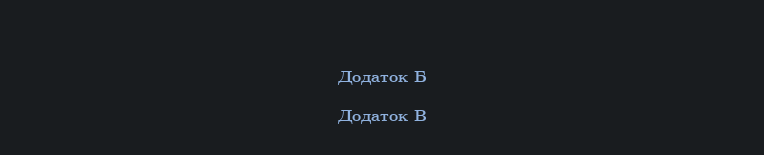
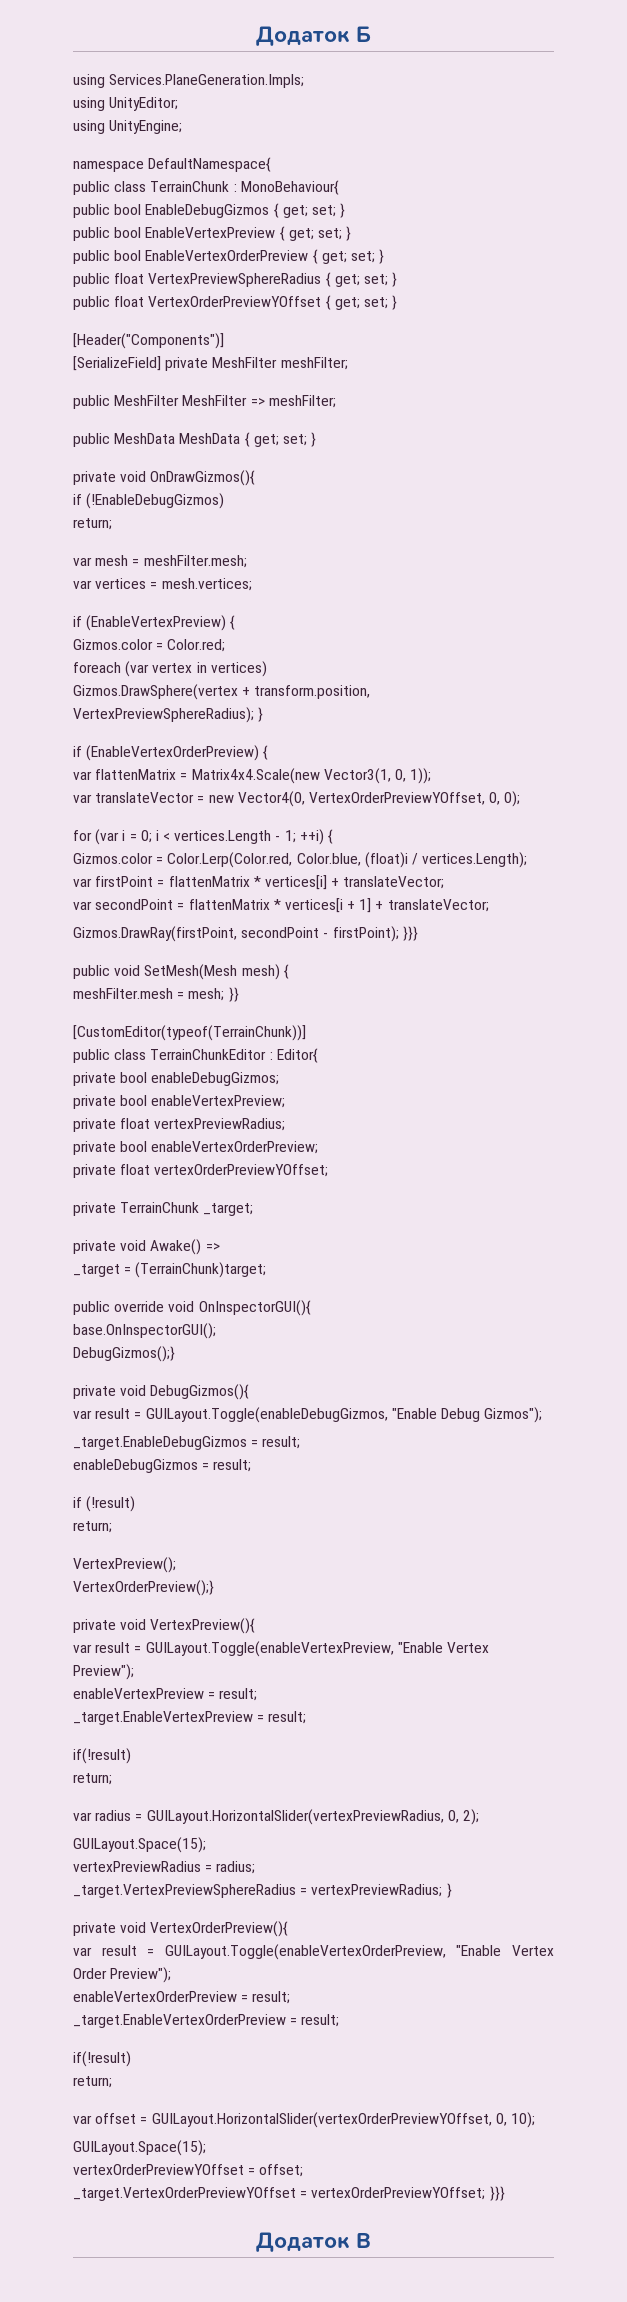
+ using Services.PlaneGeneration.Impls;
+ using UnityEditor;
+ using UnityEngine;
+ namespace DefaultNamespace{
+ public class TerrainChunk : MonoBehaviour{
+ public bool EnableDebugGizmos { get; set; }
+ public bool EnableVertexPreview { get; set; }
+ public bool EnableVertexOrderPreview { get; set; }
+ public float VertexPreviewSphereRadius { get; set; }
+ public float VertexOrderPreviewYOffset { get; set; }
+ [Header("Components")]
+ [SerializeField] private MeshFilter meshFilter;
+ public MeshFilter MeshFilter => meshFilter;
+ public MeshData MeshData { get; set; }
+ private void OnDrawGizmos(){
+ if (!EnableDebugGizmos)
+ return;
+ var mesh = meshFilter.mesh;
+ var vertices = mesh.vertices;
+ if (EnableVertexPreview) {
+ Gizmos.color = Color.red;
+ foreach (var vertex in vertices)
+ Gizmos.DrawSphere(vertex + transform.position, VertexPreviewSphereRadius); }
+ if (EnableVertexOrderPreview) {
+ var flattenMatrix = Matrix4x4.Scale(new Vector3(1, 0, 1));
+ var translateVector = new Vector4(0, VertexOrderPreviewYOffset, 0, 0);
+ for (var i = 0; i < vertices.Length - 1; ++i) {
+ Gizmos.color = Color.Lerp(Color.red, Color.blue, (float)i / vertices.Length);
+ var firstPoint = flattenMatrix * vertices[i] + translateVector;
+ var secondPoint = flattenMatrix * vertices[i + 1] + translateVector;
+ Gizmos.DrawRay(firstPoint, secondPoint - firstPoint); }}}
+ public void SetMesh(Mesh mesh) {
+ meshFilter.mesh = mesh; }}
+ [CustomEditor(typeof(TerrainChunk))]
+ public class TerrainChunkEditor : Editor{
+ private bool enableDebugGizmos;
+ private bool enableVertexPreview;
+ private float vertexPreviewRadius;
+ private bool enableVertexOrderPreview;
+ private float vertexOrderPreviewYOffset;
+ private TerrainChunk _target;
+ private void Awake() =>
+ _target = (TerrainChunk)target;
+ public override void OnInspectorGUI(){
+ base.OnInspectorGUI();
+ DebugGizmos();}
+ private void DebugGizmos(){
+ var result = GUILayout.Toggle(enableDebugGizmos, "Enable Debug Gizmos");
+ _target.EnableDebugGizmos = result;
+ enableDebugGizmos = result;
+ if (!result)
+ return;
+ VertexPreview();
+ VertexOrderPreview();}
+ private void VertexPreview(){
+ var result = GUILayout.Toggle(enableVertexPreview, "Enable Vertex Preview");
+ enableVertexPreview = result;
+ _target.EnableVertexPreview = result;
+ if(!result)
+ return;
+ var radius = GUILayout.HorizontalSlider(vertexPreviewRadius, 0, 2);
+ GUILayout.Space(15);
+ vertexPreviewRadius = radius;
+ _target.VertexPreviewSphereRadius = vertexPreviewRadius; }
+ private void VertexOrderPreview(){
+ var result = GUILayout.Toggle(enableVertexOrderPreview, "Enable Vertex Order Preview");
+ enableVertexOrderPreview = result;
+ _target.EnableVertexOrderPreview = result;
+ if(!result)
+ return;
+ var offset = GUILayout.HorizontalSlider(vertexOrderPreviewYOffset, 0, 10);
+ GUILayout.Space(15);
+ vertexOrderPreviewYOffset = offset;
+ _target.VertexOrderPreviewYOffset = vertexOrderPreviewYOffset; }}}

